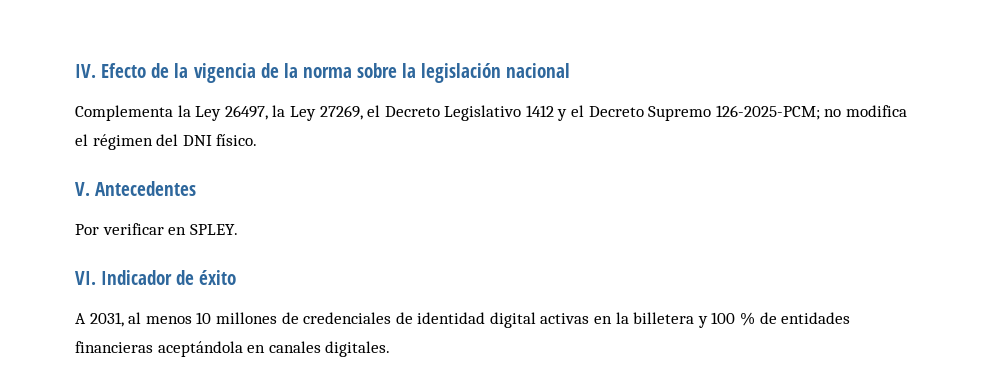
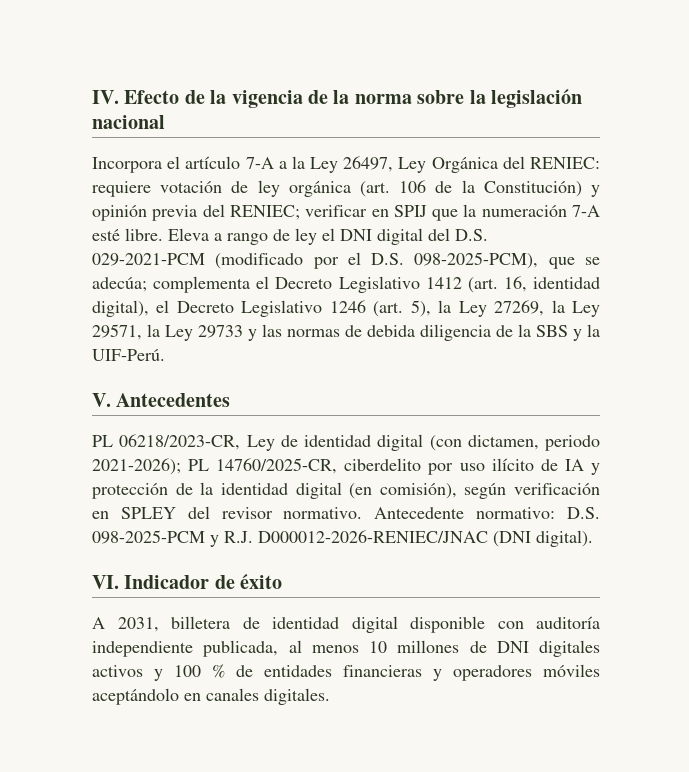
- Complementa la Ley 26497, la Ley 27269, el Decreto Legislativo 1412 y el Decreto Supremo 126-2025-PCM; no modifica el régimen del DNI físico.
+ Incorpora el artículo 7-A a la Ley 26497, Ley Orgánica del RENIEC: requiere votación de ley orgánica (art. 106 de la Constitución) y opinión previa del RENIEC; verificar en SPIJ que la numeración 7-A esté libre. Eleva a rango de ley el DNI digital del D.S. 029-2021-PCM (modificado por el D.S. 098-2025-PCM), que se adecúa; complementa el Decreto Legislativo 1412 (art. 16, identidad digital), el Decreto Legislativo 1246 (art. 5), la Ley 27269, la Ley 29571, la Ley 29733 y las normas de debida diligencia de la SBS y la UIF-Perú.
  V. Antecedentes
- Por verificar en SPLEY.
+ PL 06218/2023-CR, Ley de identidad digital (con dictamen, periodo 2021-2026); PL 14760/2025-CR, ciberdelito por uso ilícito de IA y protección de la identidad digital (en comisión), según verificación en SPLEY del revisor normativo. Antecedente normativo: D.S. 098-2025-PCM y R.J. D000012-2026-RENIEC/JNAC (DNI digital).
- A 2031, al menos 10 millones de credenciales de identidad digital activas en la billetera y 100 % de entidades financieras aceptándola en canales digitales.
+ A 2031, billetera de identidad digital disponible con auditoría independiente publicada, al menos 10 millones de DNI digitales activos y 100 % de entidades financieras y operadores móviles aceptándolo en canales digitales.

